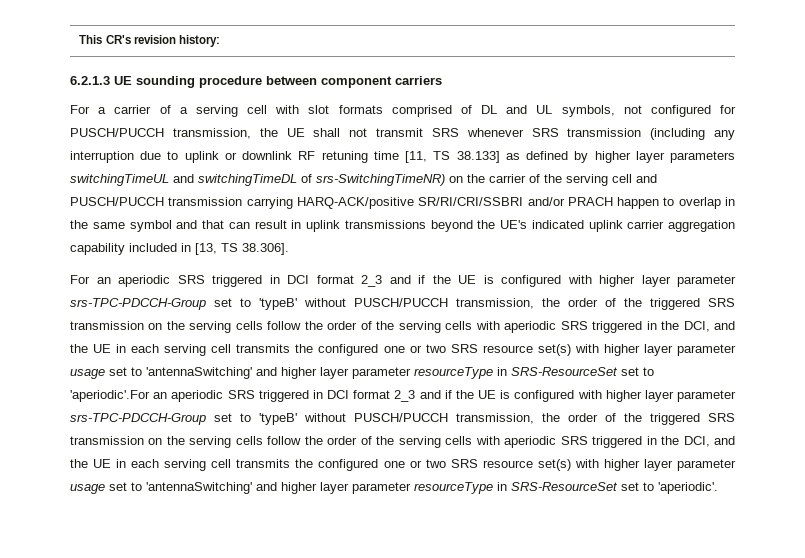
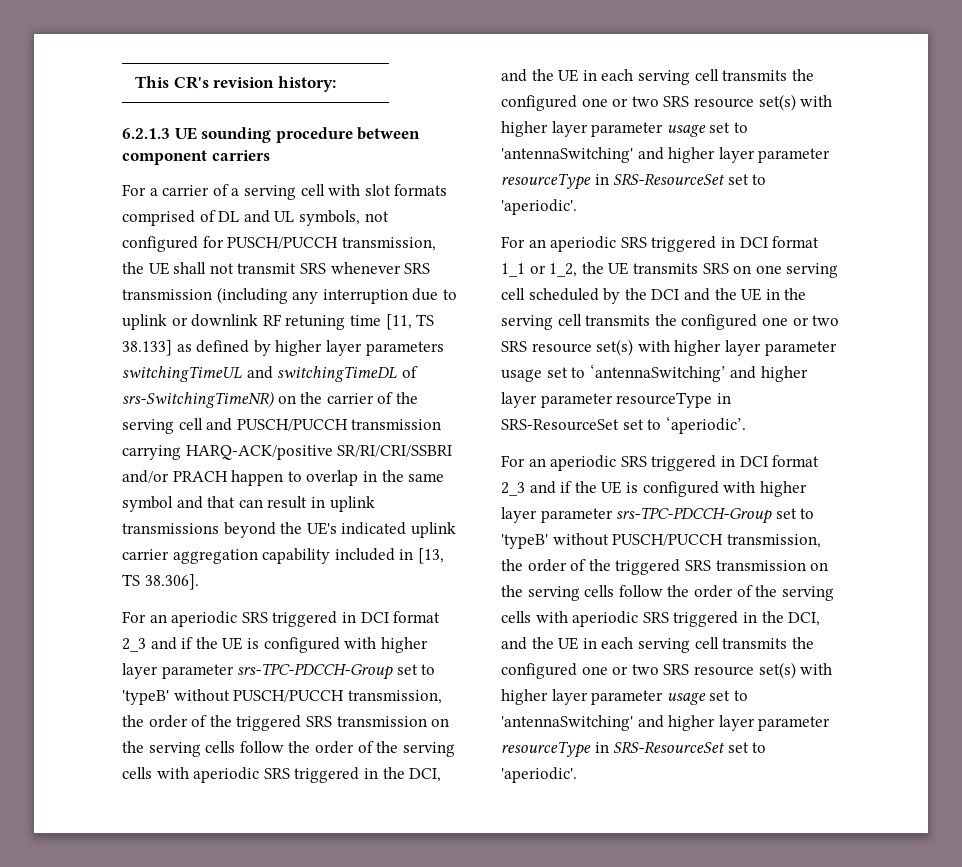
  For a carrier of a serving cell with slot formats comprised of DL and UL symbols, not configured for PUSCH/PUCCH transmission, the UE shall not transmit SRS whenever SRS transmission (including any interruption due to uplink or downlink RF retuning time [11, TS 38.133] as defined by higher layer parameters switchingTimeUL and switchingTimeDL of srs-SwitchingTimeNR) on the carrier of the serving cell and PUSCH/PUCCH transmission carrying HARQ-ACK/positive SR/RI/CRI/SSBRI and/or PRACH happen to overlap in the same symbol and that can result in uplink transmissions beyond the UE's indicated uplink carrier aggregation capability included in [13, TS 38.306].
- For an aperiodic SRS triggered in DCI format 2_3 and if the UE is configured with higher layer parameter srs-TPC-PDCCH-Group set to 'typeB' without PUSCH/PUCCH transmission, the order of the triggered SRS transmission on the serving cells follow the order of the serving cells with aperiodic SRS triggered in the DCI, and the UE in each serving cell transmits the configured one or two SRS resource set(s) with higher layer parameter usage set to 'antennaSwitching' and higher layer parameter resourceType in SRS-ResourceSet set to 'aperiodic'.For an aperiodic SRS triggered in DCI format 2_3 and if the UE is configured with higher layer parameter srs-TPC-PDCCH-Group set to 'typeB' without PUSCH/PUCCH transmission, the order of the triggered SRS transmission on the serving cells follow the order of the serving cells with aperiodic SRS triggered in the DCI, and the UE in each serving cell transmits the configured one or two SRS resource set(s) with higher layer parameter usage set to 'antennaSwitching' and higher layer parameter resourceType in SRS-ResourceSet set to 'aperiodic'.
+ For an aperiodic SRS triggered in DCI format 2_3 and if the UE is configured with higher layer parameter srs-TPC-PDCCH-Group set to 'typeB' without PUSCH/PUCCH transmission, the order of the triggered SRS transmission on the serving cells follow the order of the serving cells with aperiodic SRS triggered in the DCI, and the UE in each serving cell transmits the configured one or two SRS resource set(s) with higher layer parameter usage set to 'antennaSwitching' and higher layer parameter resourceType in SRS-ResourceSet set to 'aperiodic'.
+ For an aperiodic SRS triggered in DCI format 1_1 or 1_2, the UE transmits SRS on one serving cell scheduled by the DCI and the UE in the serving cell transmits the configured one or two SRS resource set(s) with higher layer parameter usage set to ‘antennaSwitching’ and higher layer parameter resourceType in SRS-ResourceSet set to ‘aperiodic’.
+ For an aperiodic SRS triggered in DCI format 2_3 and if the UE is configured with higher layer parameter srs-TPC-PDCCH-Group set to 'typeB' without PUSCH/PUCCH transmission, the order of the triggered SRS transmission on the serving cells follow the order of the serving cells with aperiodic SRS triggered in the DCI, and the UE in each serving cell transmits the configured one or two SRS resource set(s) with higher layer parameter usage set to 'antennaSwitching' and higher layer parameter resourceType in SRS-ResourceSet set to 'aperiodic'.

